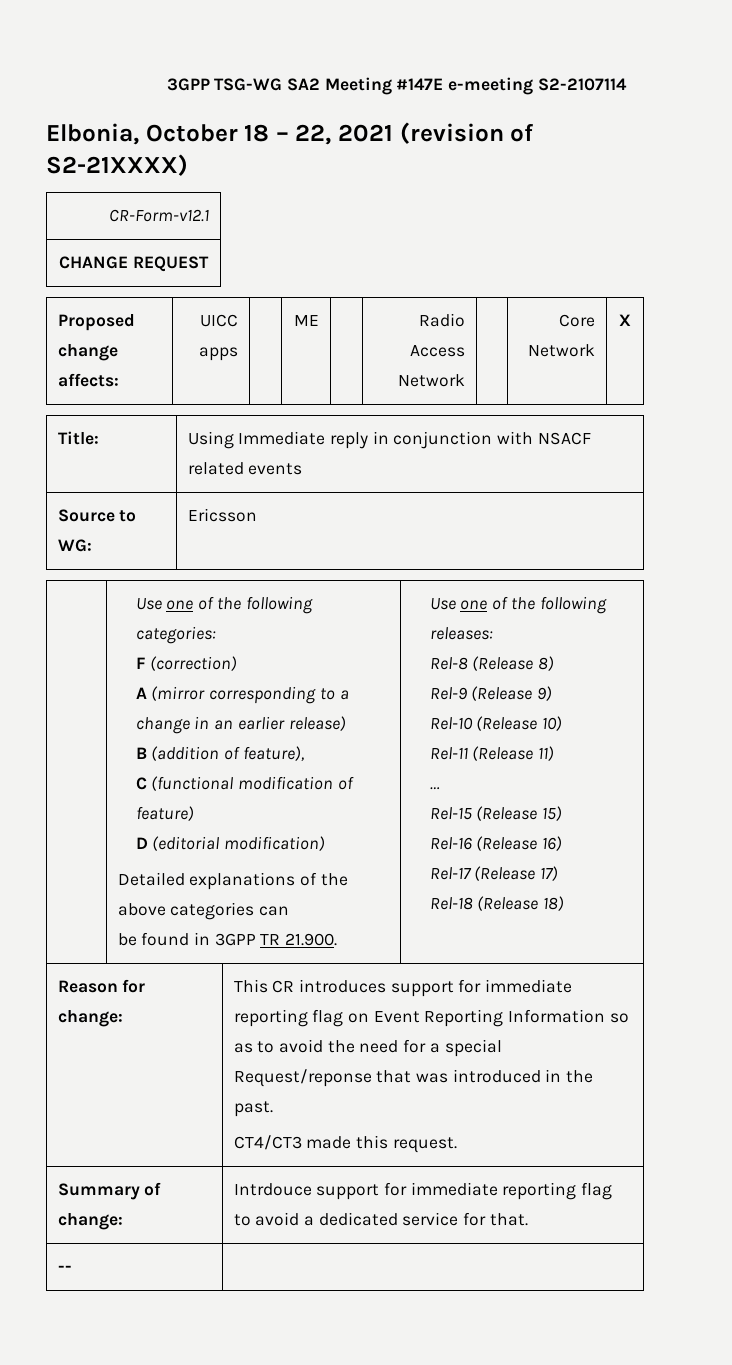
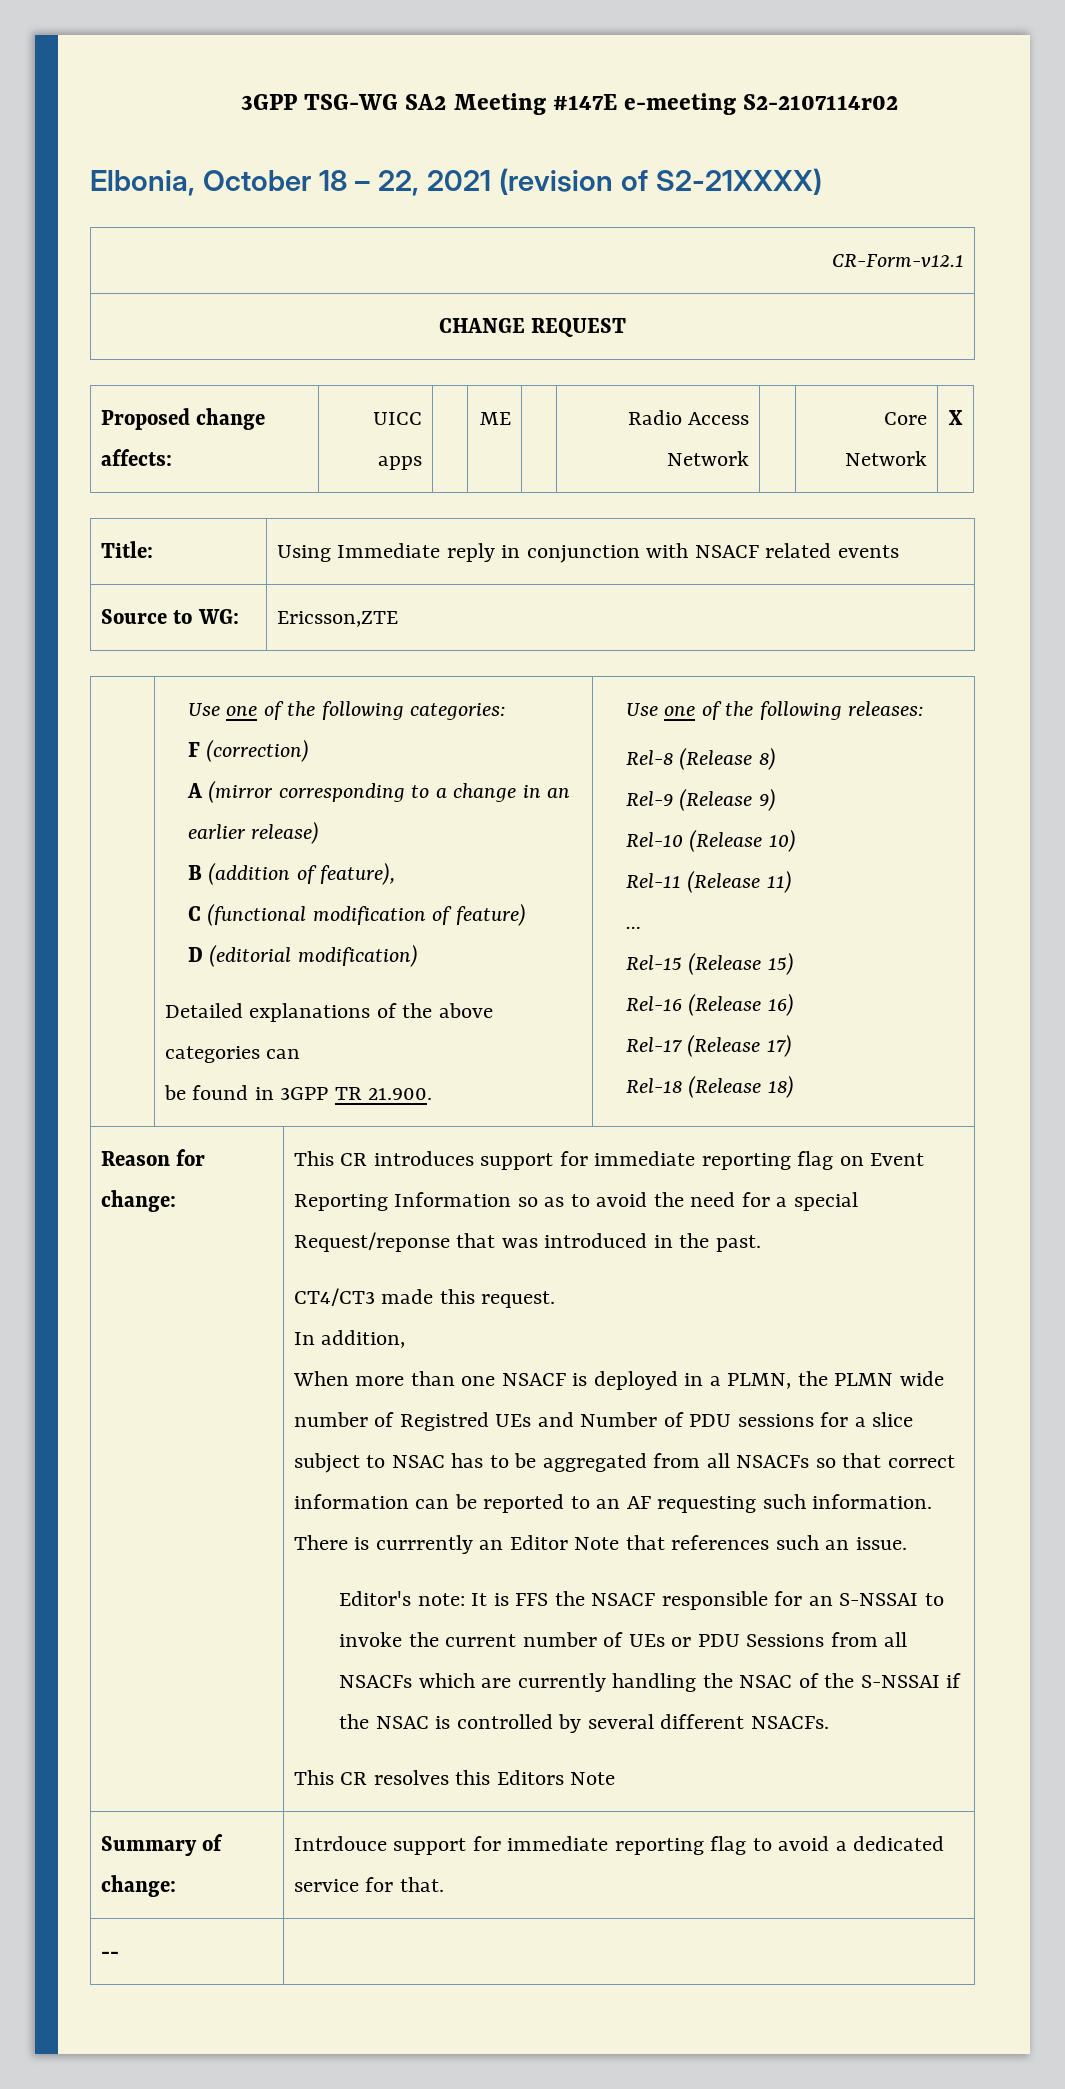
- 3GPP TSG-WG SA2 Meeting #147E e-meeting S2-2107114
+ 3GPP TSG-WG SA2 Meeting #147E e-meeting S2-2107114r02
- Source to WG: | Ericsson
+ Source to WG: | Ericsson,ZTE
+ In addition,
+ When more than one NSACF is deployed in a PLMN, the PLMN wide number of Registred UEs and Number of PDU sessions for a slice subject to NSAC has to be aggregated from all NSACFs so that correct information can be reported to an AF requesting such information. There is currrently an Editor Note that references such an issue.
+ Editor's note: It is FFS the NSACF responsible for an S-NSSAI to invoke the current number of UEs or PDU Sessions from all NSACFs which are currently handling the NSAC of the S-NSSAI if the NSAC is controlled by several different NSACFs.
+ This CR resolves this Editors Note

